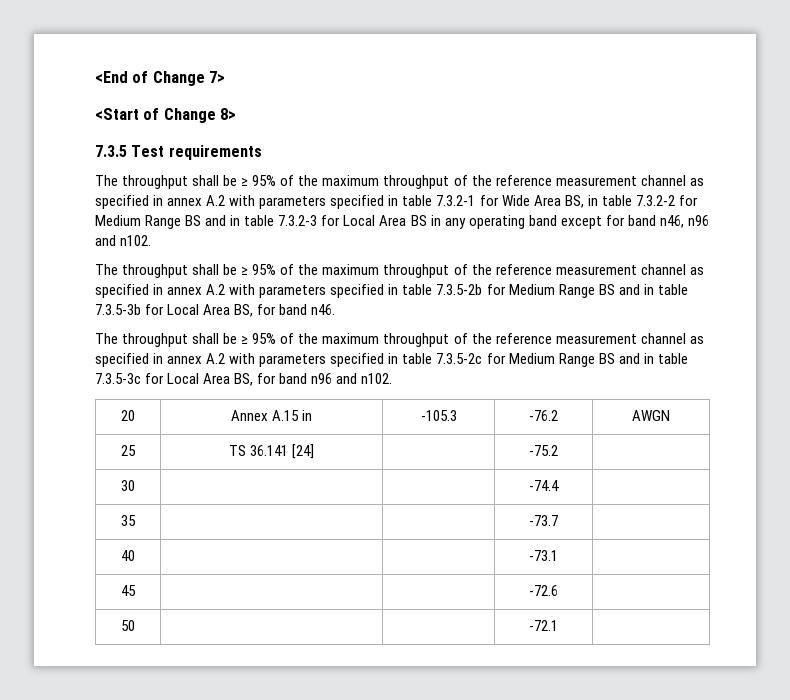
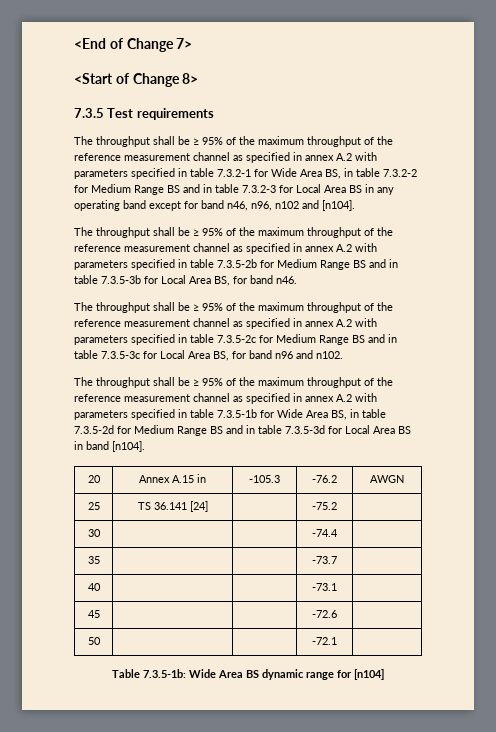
- The throughput shall be ≥ 95% of the maximum throughput of the reference measurement channel as specified in annex A.2 with parameters specified in table 7.3.2-1 for Wide Area BS, in table 7.3.2-2 for Medium Range BS and in table 7.3.2-3 for Local Area BS in any operating band except for band n46, n96 and n102.
+ The throughput shall be ≥ 95% of the maximum throughput of the reference measurement channel as specified in annex A.2 with parameters specified in table 7.3.2-1 for Wide Area BS, in table 7.3.2-2 for Medium Range BS and in table 7.3.2-3 for Local Area BS in any operating band except for band n46, n96, n102 and [n104].
+ The throughput shall be ≥ 95% of the maximum throughput of the reference measurement channel as specified in annex A.2 with parameters specified in table 7.3.5-1b for Wide Area BS, in table 7.3.5-2d for Medium Range BS and in table 7.3.5-3d for Local Area BS in band [n104].
+ Table 7.3.5-1b: Wide Area BS dynamic range for [n104]

